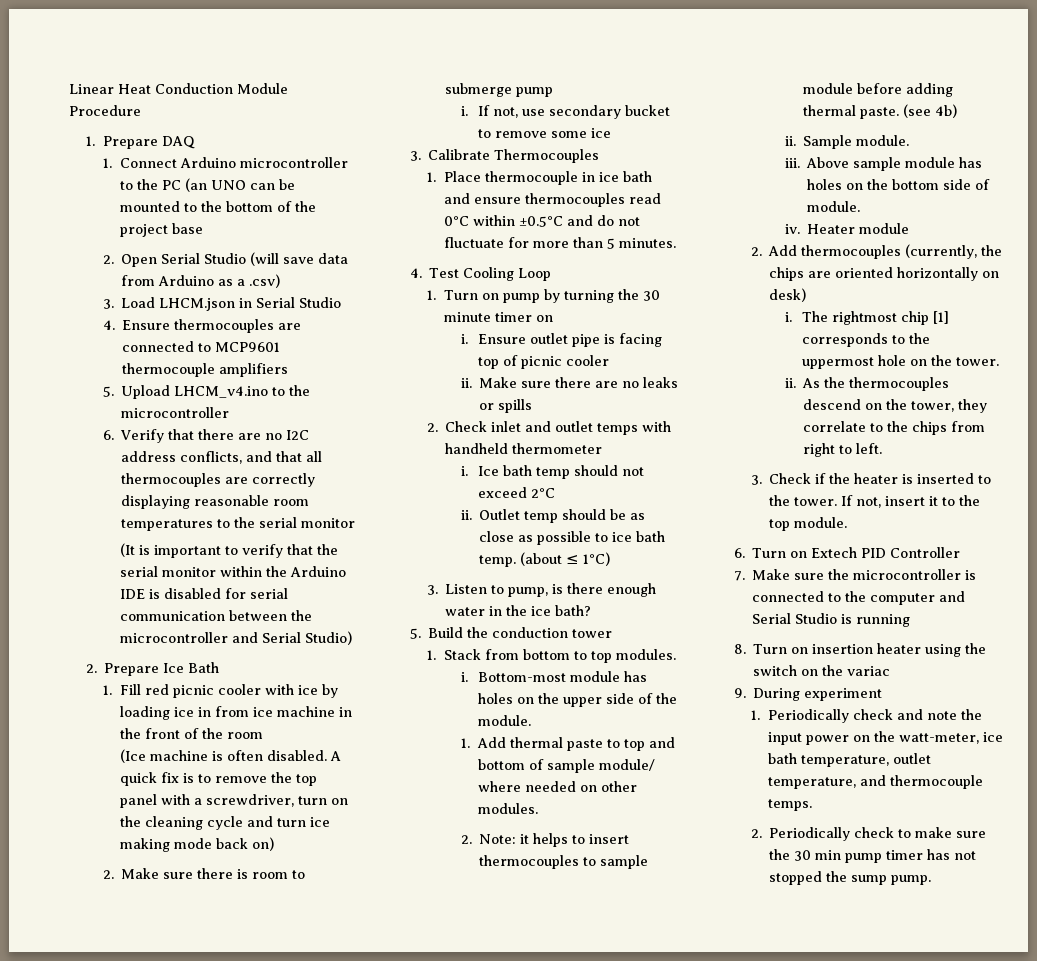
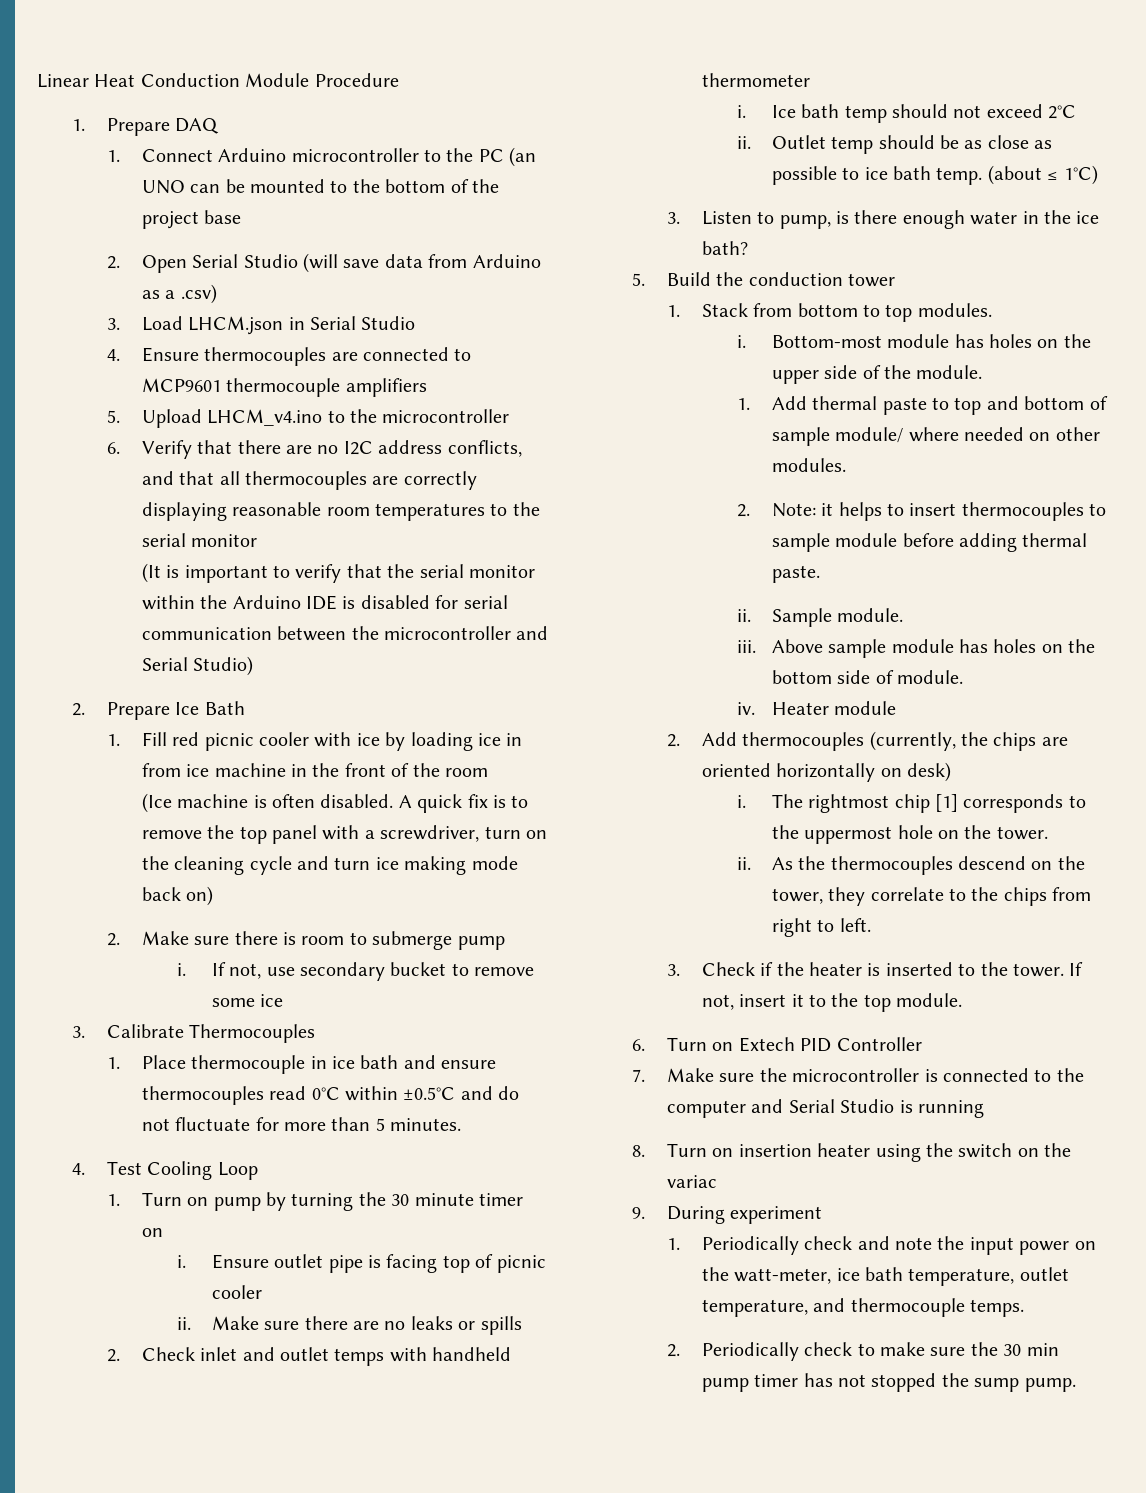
- (see 4b)

